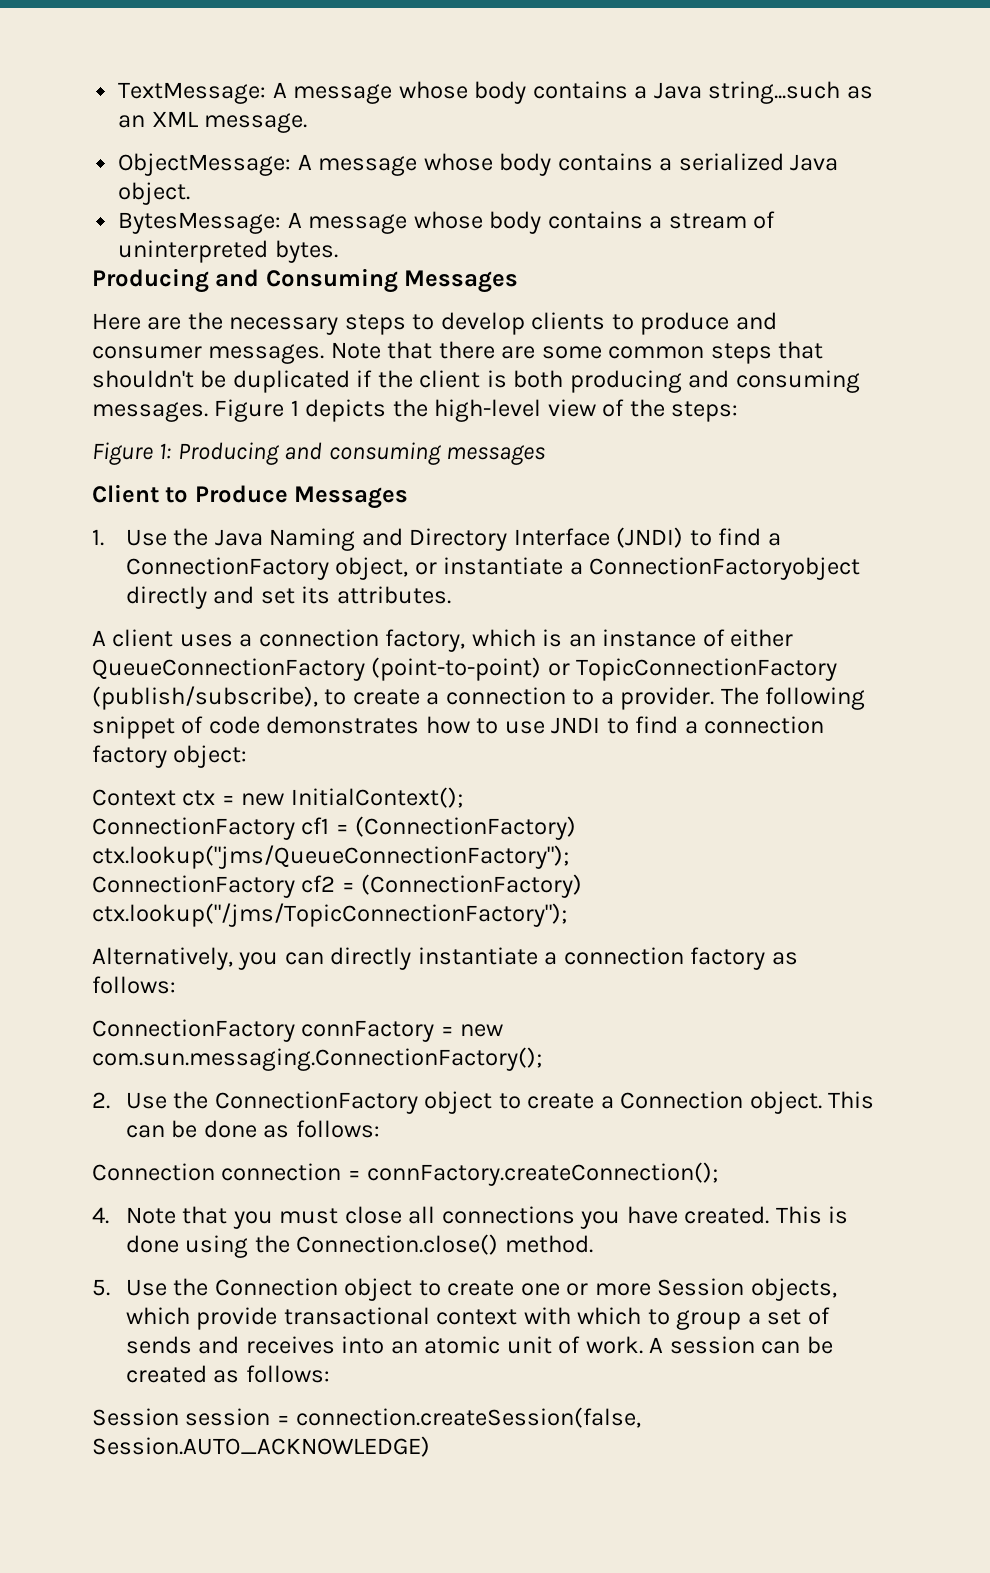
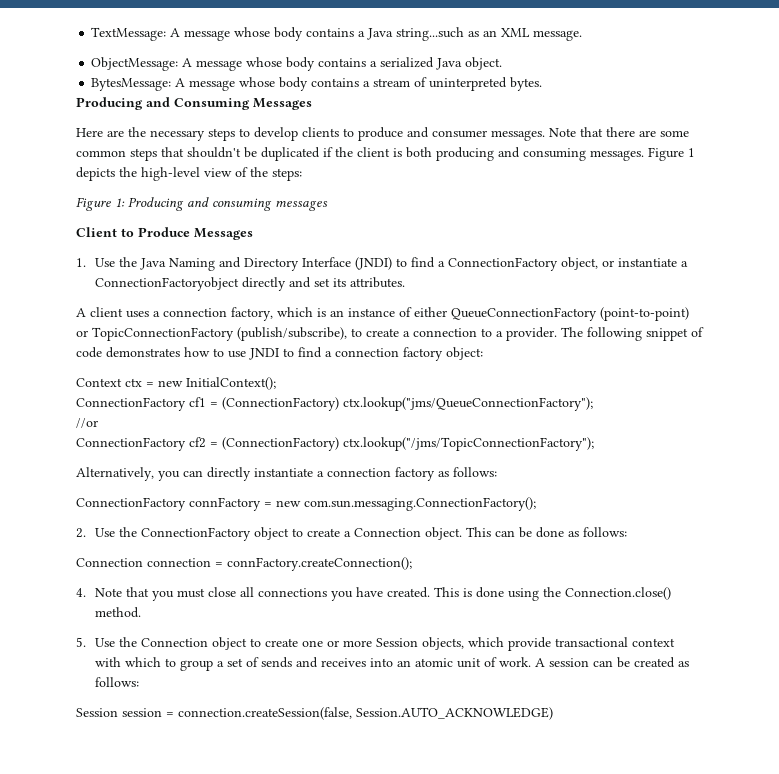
+ //or

